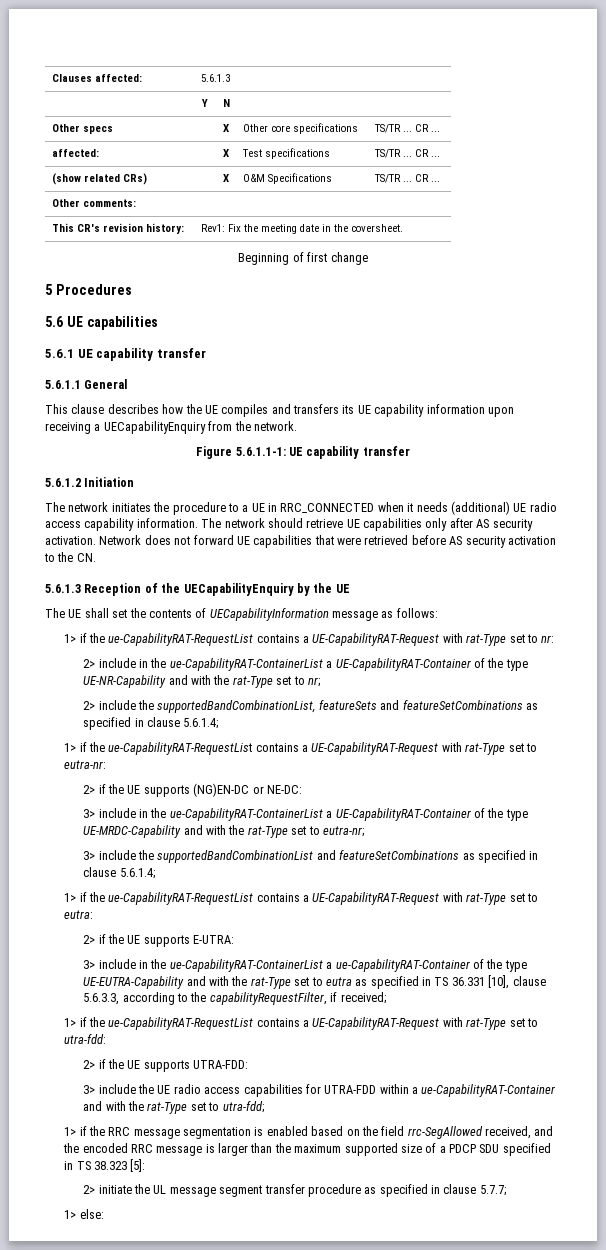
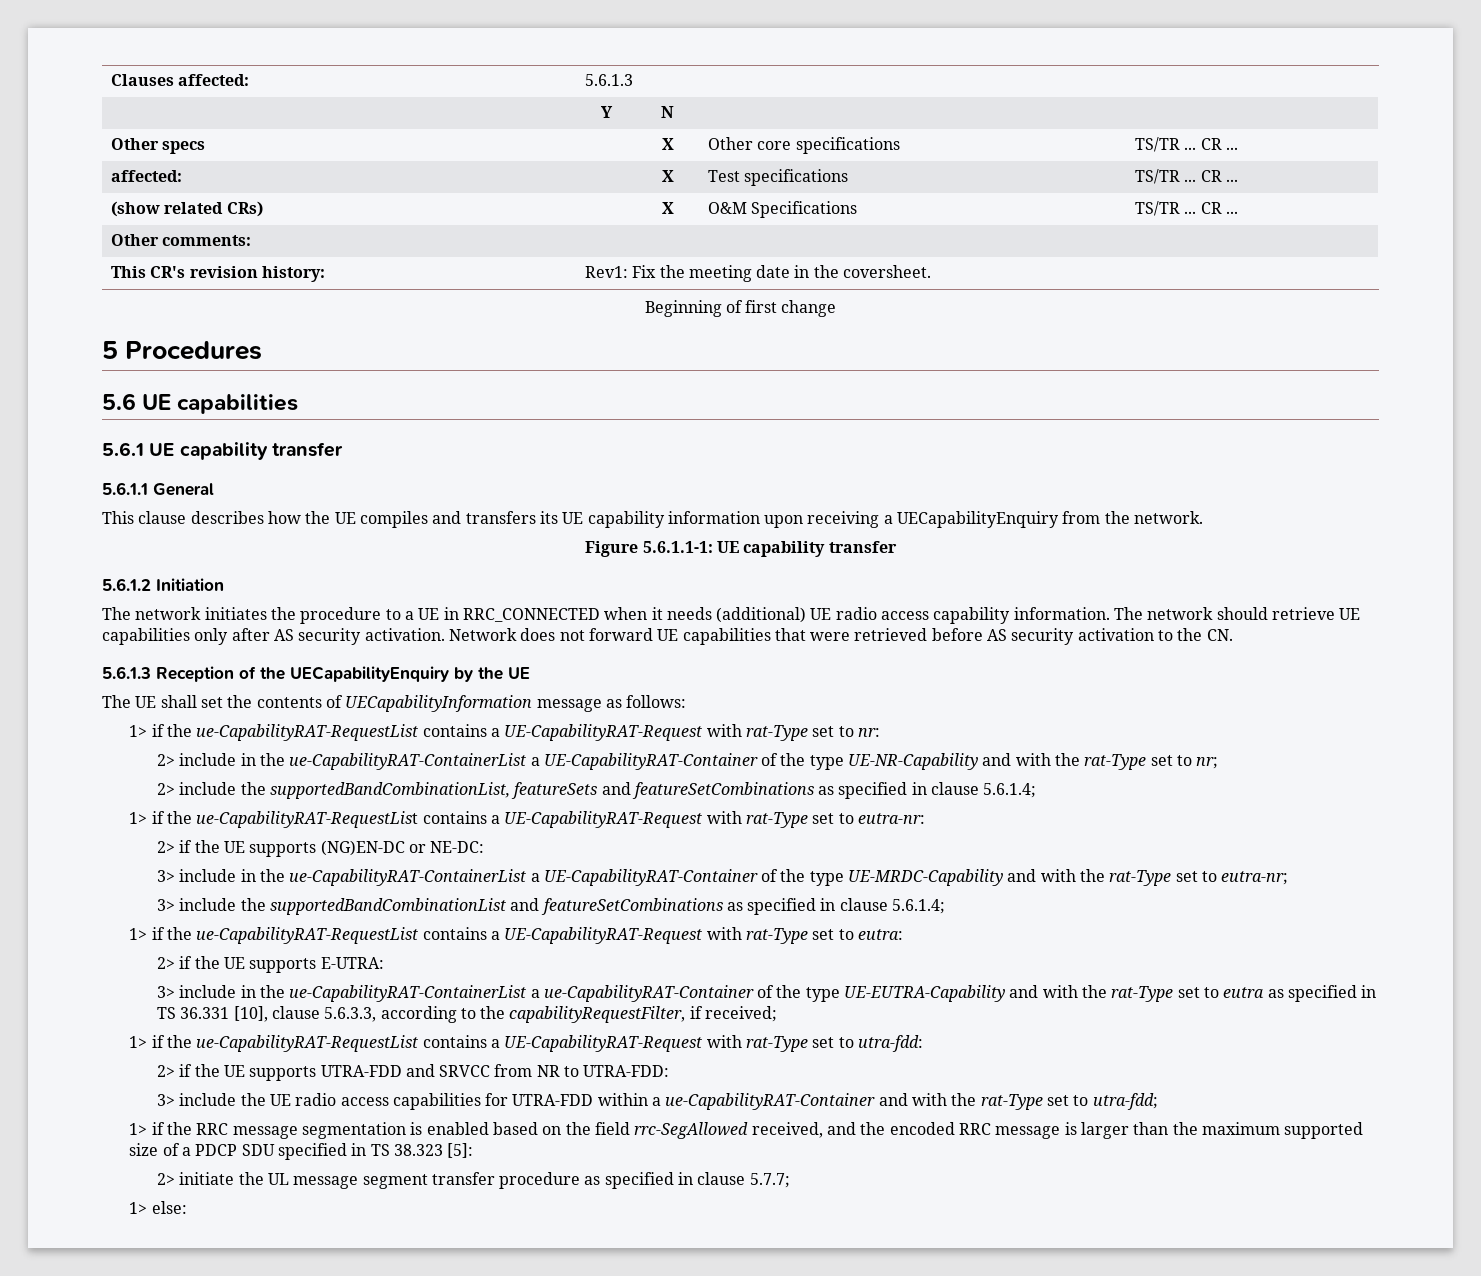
- 2> if the UE supports UTRA-FDD:
+ 2> if the UE supports UTRA-FDD and SRVCC from NR to UTRA-FDD:

